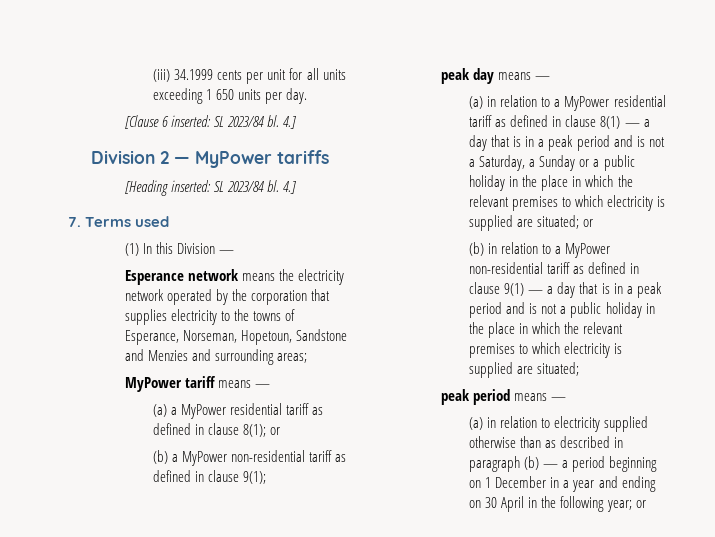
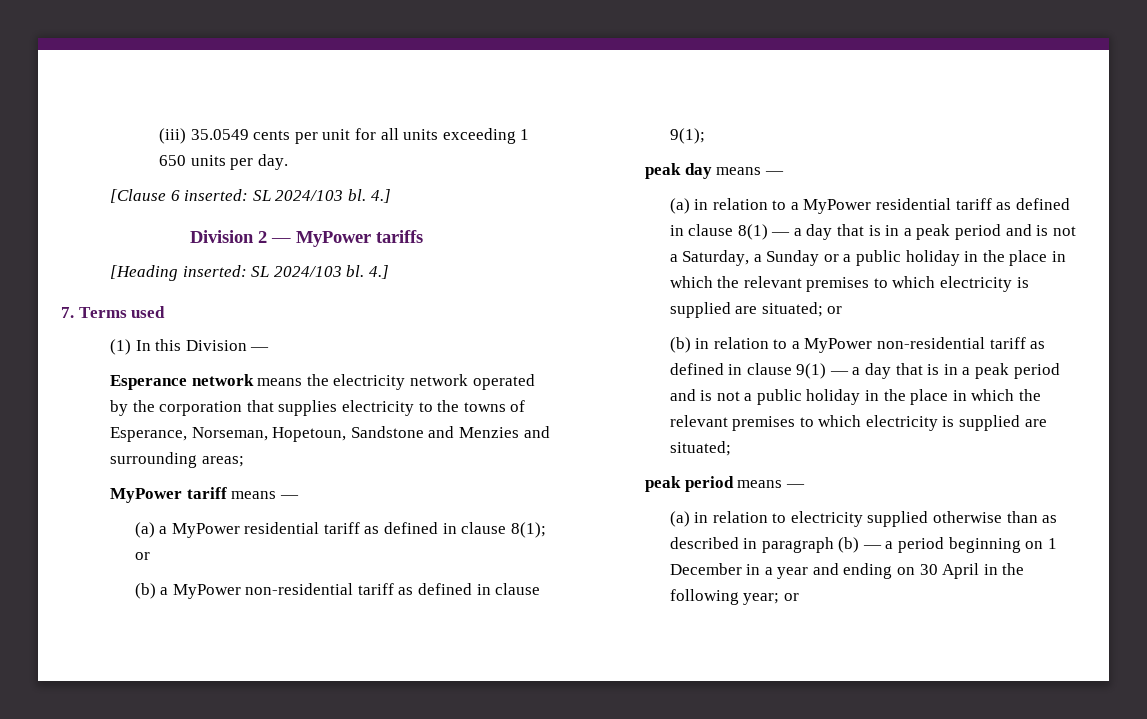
- (iii) 34.1999 cents per unit for all units exceeding 1 650 units per day.
+ (iii) 35.0549 cents per unit for all units exceeding 1 650 units per day.
- [Clause 6 inserted: SL 2023/84 bl.
+ [Clause 6 inserted: SL 2024/103 bl.
- [Heading inserted: SL 2023/84 bl.
+ [Heading inserted: SL 2024/103 bl.

